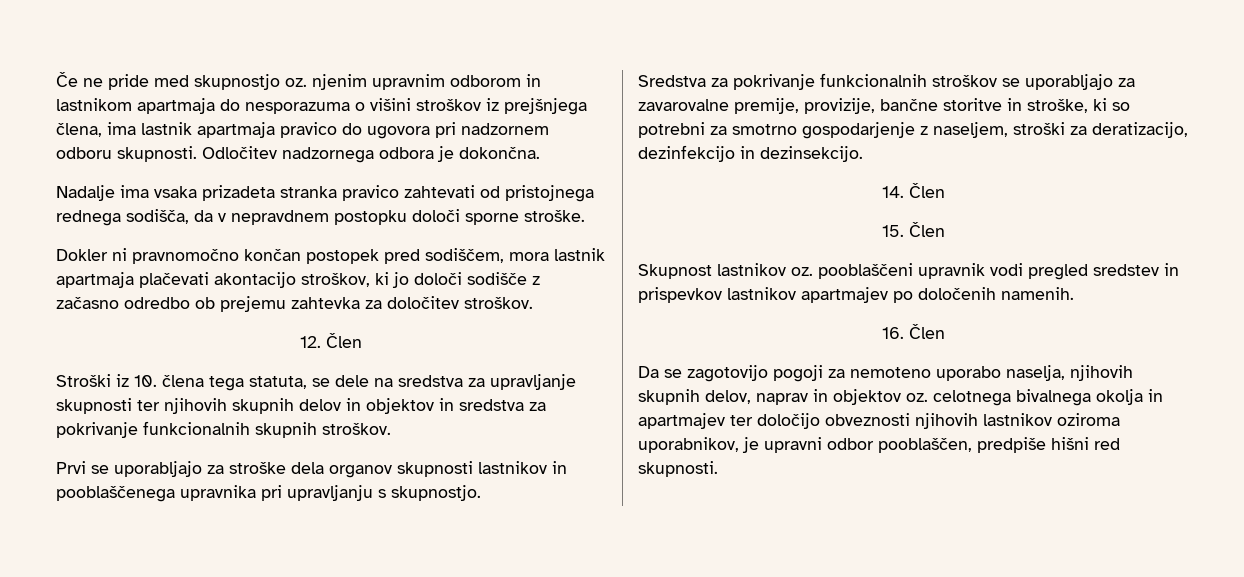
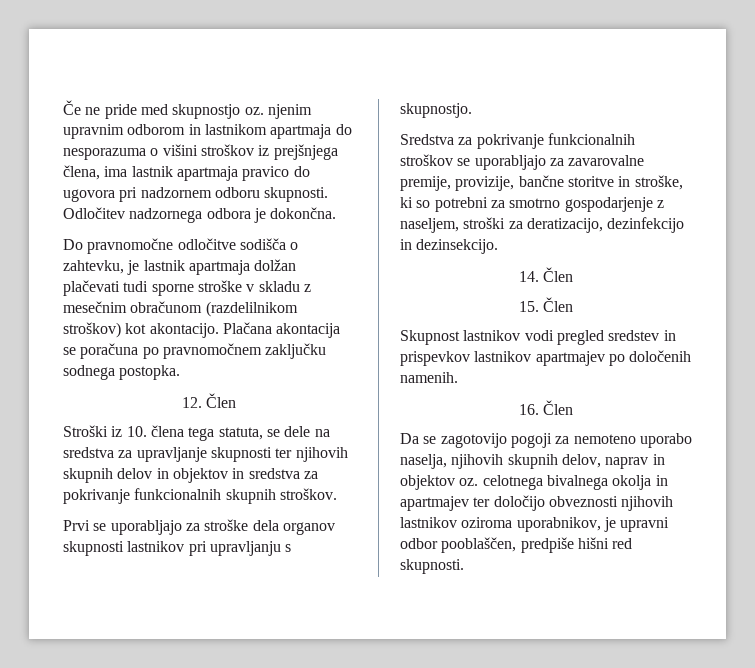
- Nadalje ima vsaka prizadeta stranka pravico zahtevati od pristojnega rednega sodišča, da v nepravdnem postopku določi sporne stroške.
- Dokler ni pravnomočno končan postopek pred sodiščem, mora lastnik apartmaja plačevati akontacijo stroškov, ki jo določi sodišče z začasno odredbo ob prejemu zahtevka za določitev stroškov.
+ Do pravnomočne odločitve sodišča o zahtevku, je lastnik apartmaja dolžan plačevati tudi sporne stroške v skladu z mesečnim obračunom (razdelilnikom stroškov) kot akontacijo. Plačana akontacija se poračuna po pravnomočnem zaključku sodnega postopka.
- Prvi se uporabljajo za stroške dela organov skupnosti lastnikov in pooblaščenega upravnika pri upravljanju s skupnostjo.
+ Prvi se uporabljajo za stroške dela organov skupnosti lastnikov pri upravljanju s skupnostjo.
- Skupnost lastnikov oz. pooblaščeni upravnik vodi pregled sredstev in prispevkov lastnikov apartmajev po določenih namenih.
+ Skupnost lastnikov vodi pregled sredstev in prispevkov lastnikov apartmajev po določenih namenih.

